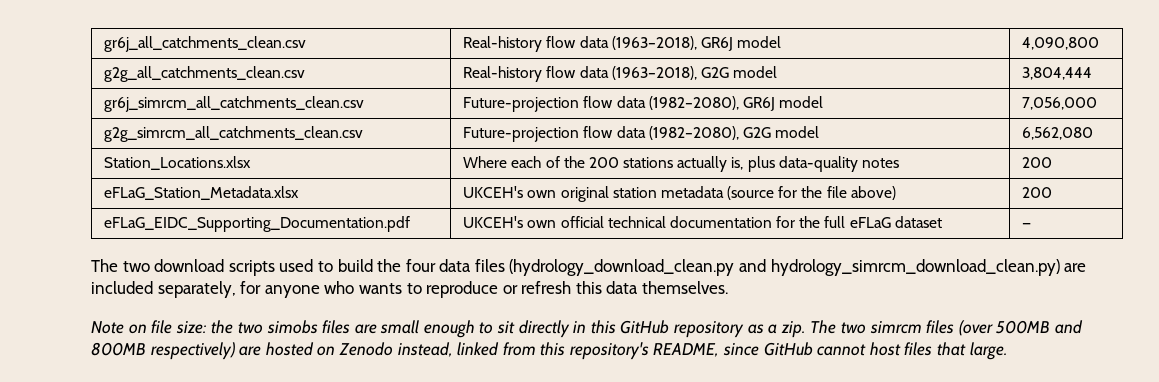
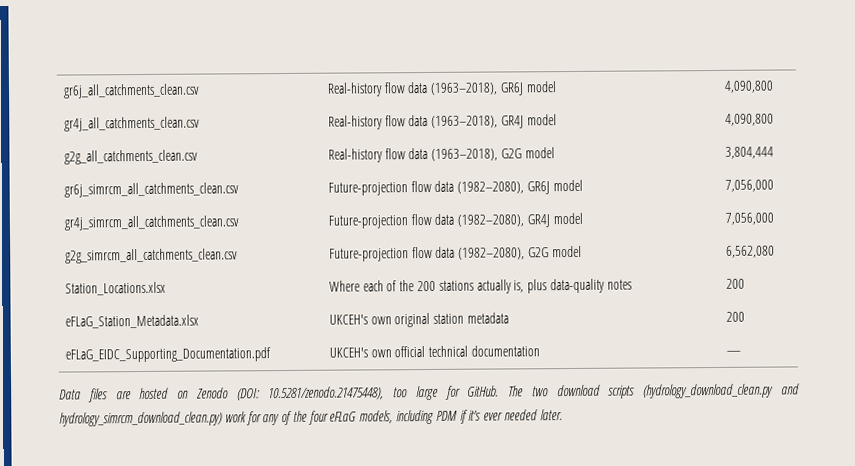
+ gr4j_all_catchments_clean.csv | Real-history flow data (1963–2018), GR4J model | 4,090,800
+ gr4j_simrcm_all_catchments_clean.csv | Future-projection flow data (1982–2080), GR4J model | 7,056,000
- eFLaG_Station_Metadata.xlsx | UKCEH's own original station metadata (source for the file above) | 200
+ eFLaG_Station_Metadata.xlsx | UKCEH's own original station metadata | 200
- eFLaG_EIDC_Supporting_Documentation.pdf | UKCEH's own official technical documentation for the full eFLaG dataset | —
- The two download scripts used to build the four data files (hydrology_download_clean.py and hydrology_simrcm_download_clean.py) are included separately, for anyone who wants to reproduce or refresh this data themselves.
- Note on file size: the two simobs files are small enough to sit directly in this GitHub repository as a zip. The two simrcm files (over 500MB and 800MB respectively) are hosted on Zenodo instead, linked from this repository's README, since GitHub cannot host files that large.
+ eFLaG_EIDC_Supporting_Documentation.pdf | UKCEH's own official technical documentation | —
+ Data files are hosted on Zenodo (DOI: 10.5281/zenodo.21475448), too large for GitHub. The two download scripts (hydrology_download_clean.py and hydrology_simrcm_download_clean.py) work for any of the four eFLaG models, including PDM if it's ever needed later.

